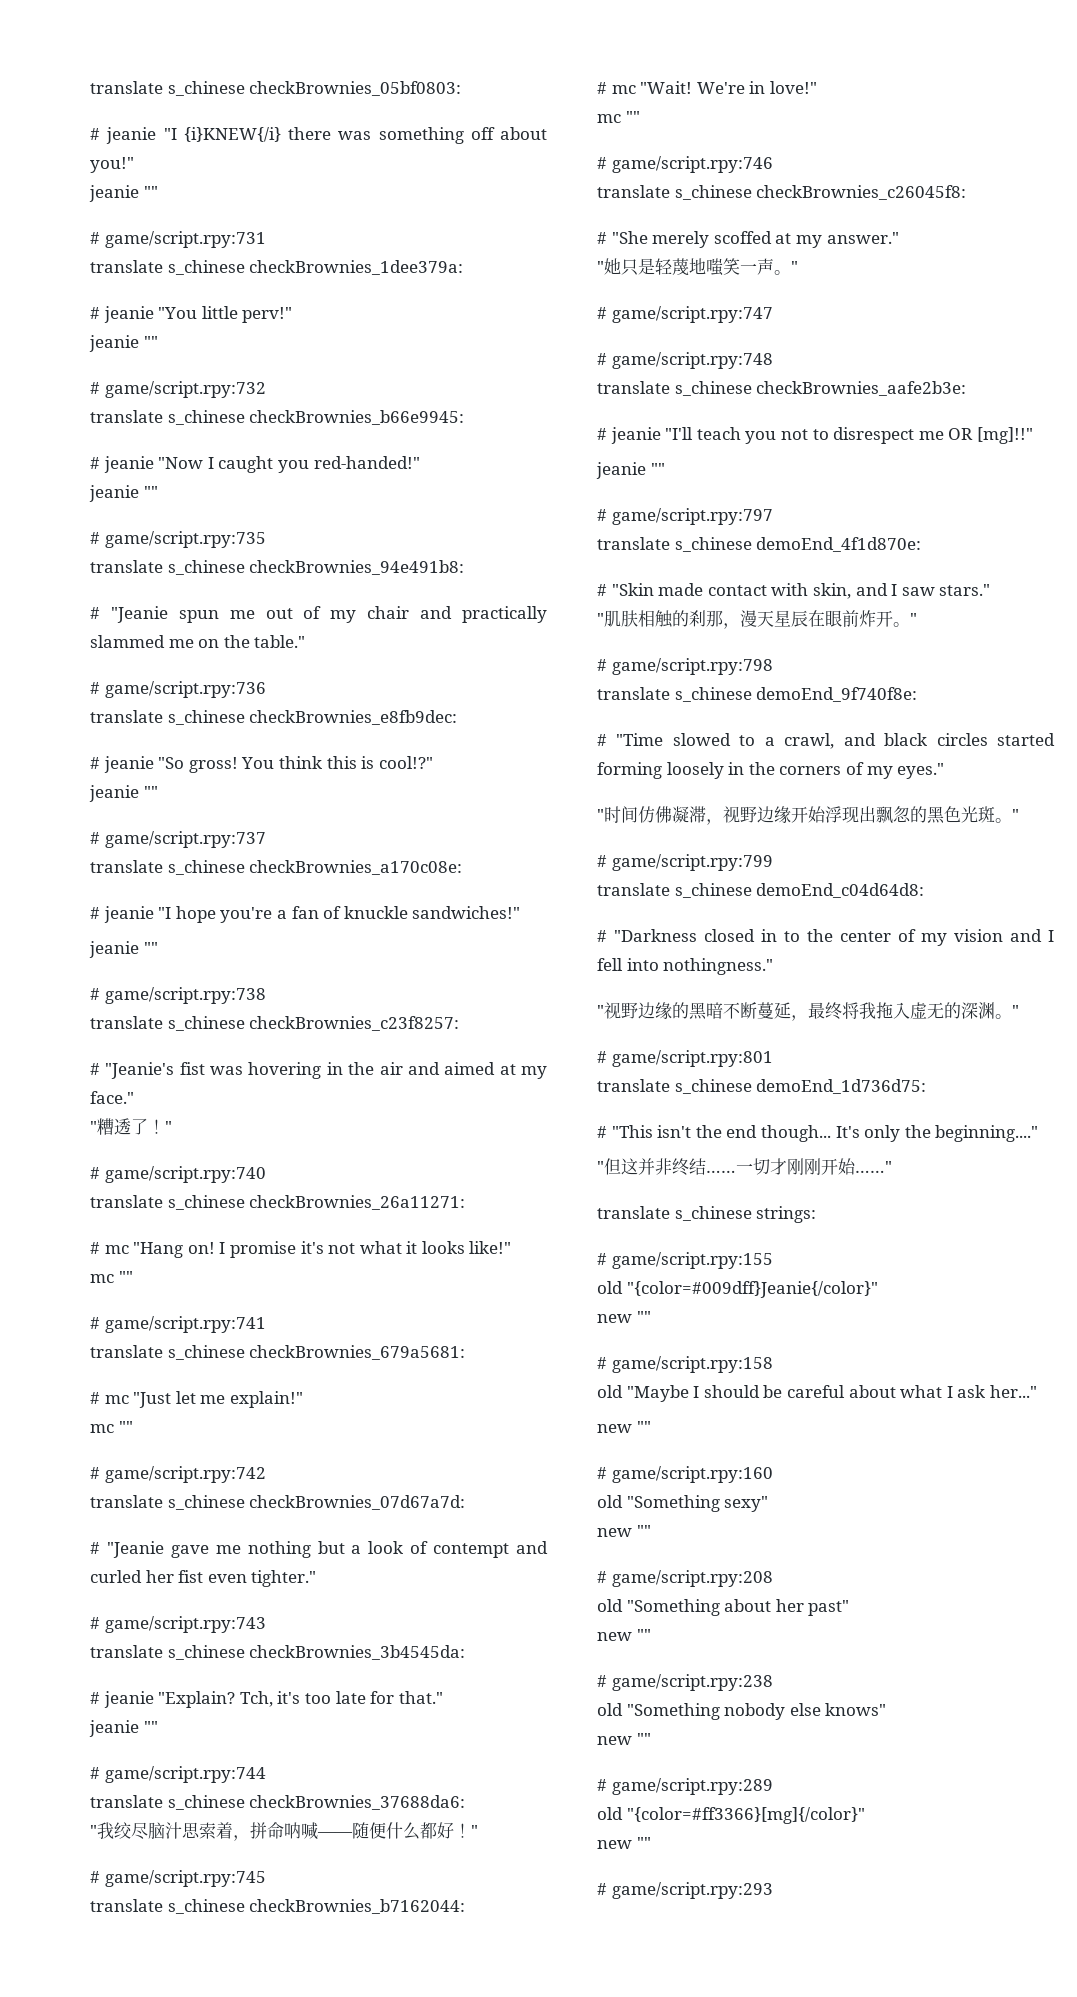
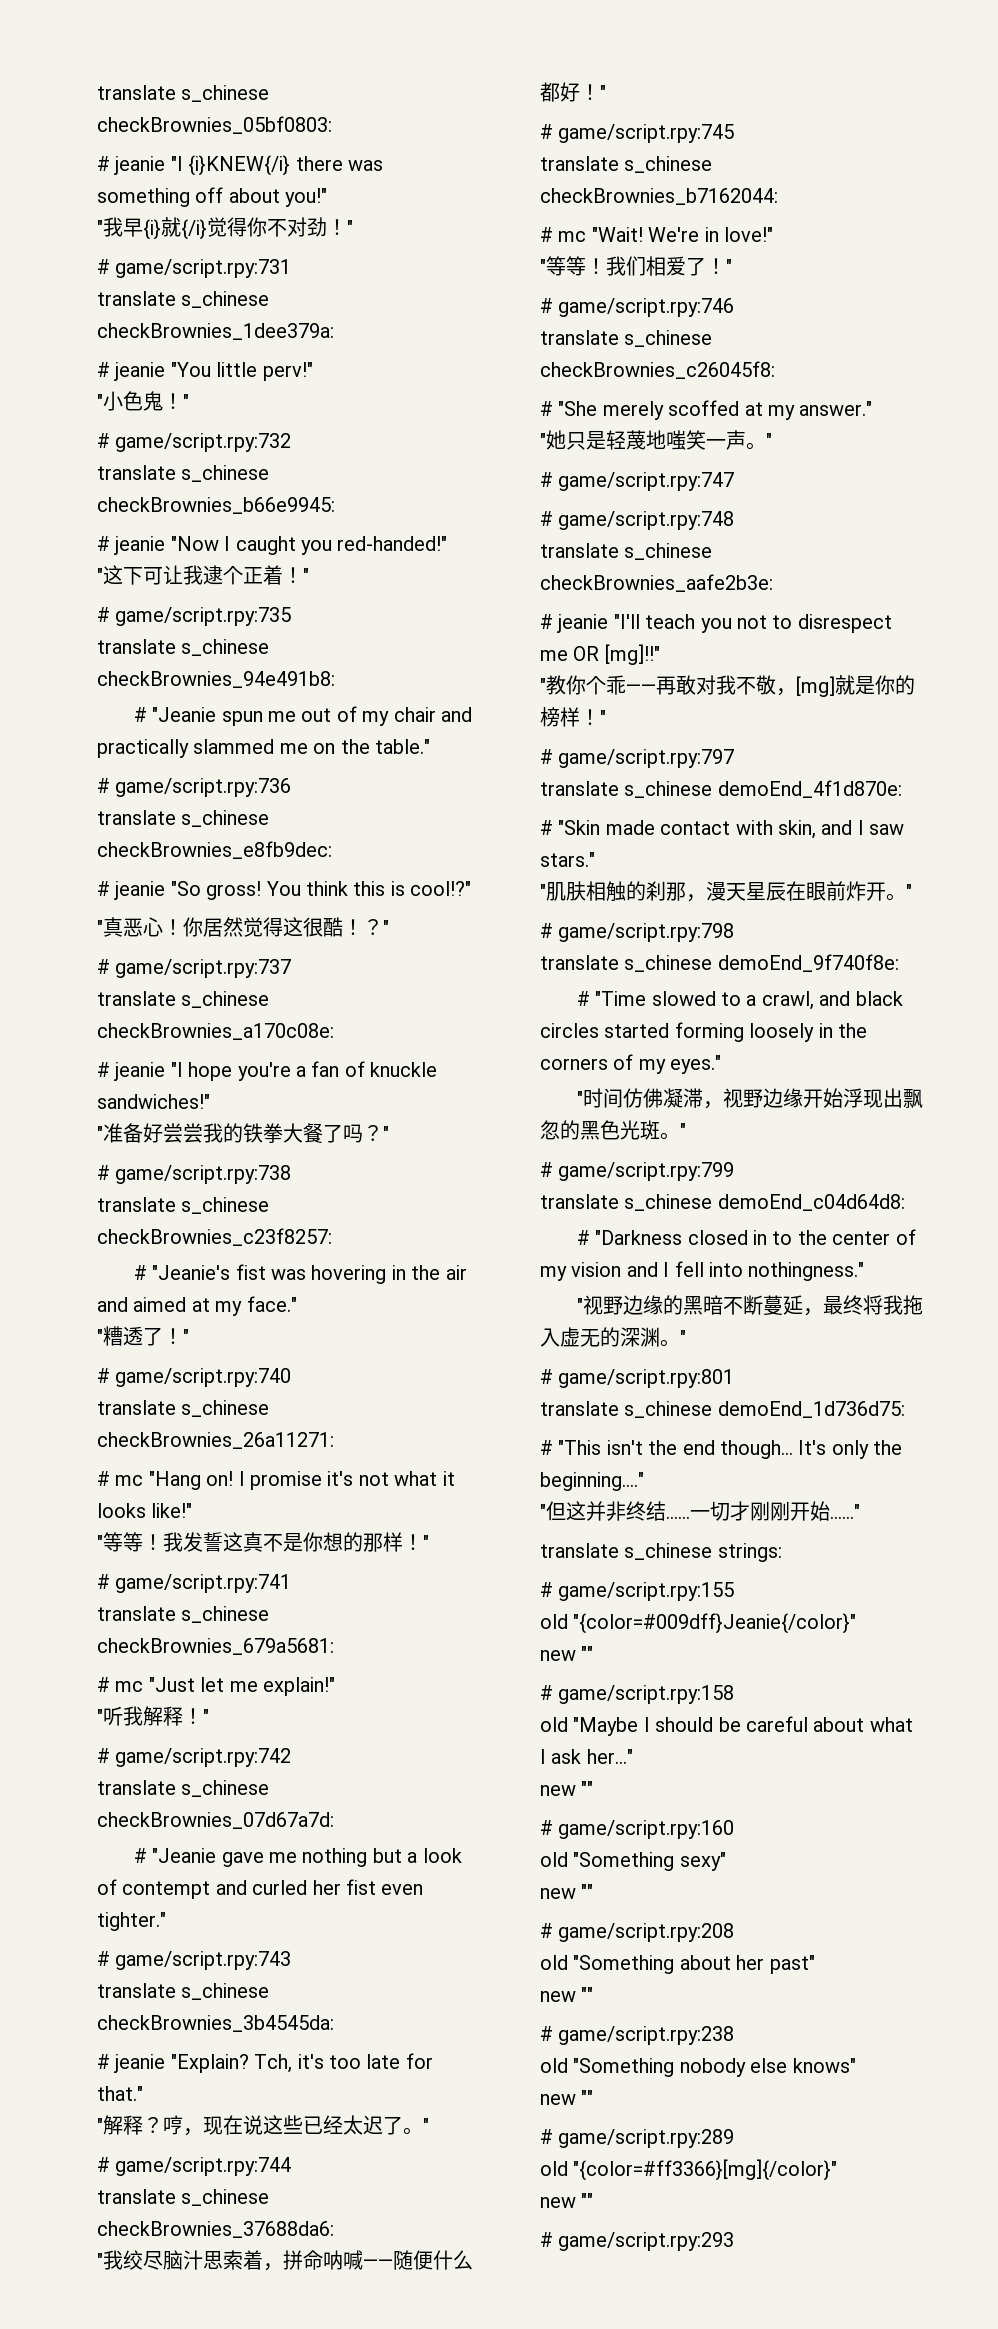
  # jeanie "I {i}KNEW{/i} there was something off about you!"
- jeanie ""
+ "我早{i}就{/i}觉得你不对劲！"
  # jeanie "You little perv!"
- jeanie ""
+ "小色鬼！"
  # jeanie "Now I caught you red-handed!"
- jeanie ""
+ "这下可让我逮个正着！"
  You think this is cool!?"
- jeanie ""
+ "真恶心！你居然觉得这很酷！？"
  # jeanie "I hope you're a fan of knuckle sandwiches!"
- jeanie ""
+ "准备好尝尝我的铁拳大餐了吗？"
  I promise it's not what it looks like!"
- mc ""
+ "等等！我发誓这真不是你想的那样！"
  # mc "Just let me explain!"
- mc ""
+ "听我解释！"
  Tch, it's too late for that."
- jeanie ""
+ "解释？哼，现在说这些已经太迟了。"
  We're in love!"
- mc ""
+ "等等！我们相爱了！"
  # jeanie "I'll teach you not to disrespect me OR [mg]!!"
- jeanie ""
+ "教你个乖——再敢对我不敬，[mg]就是你的榜样！"

